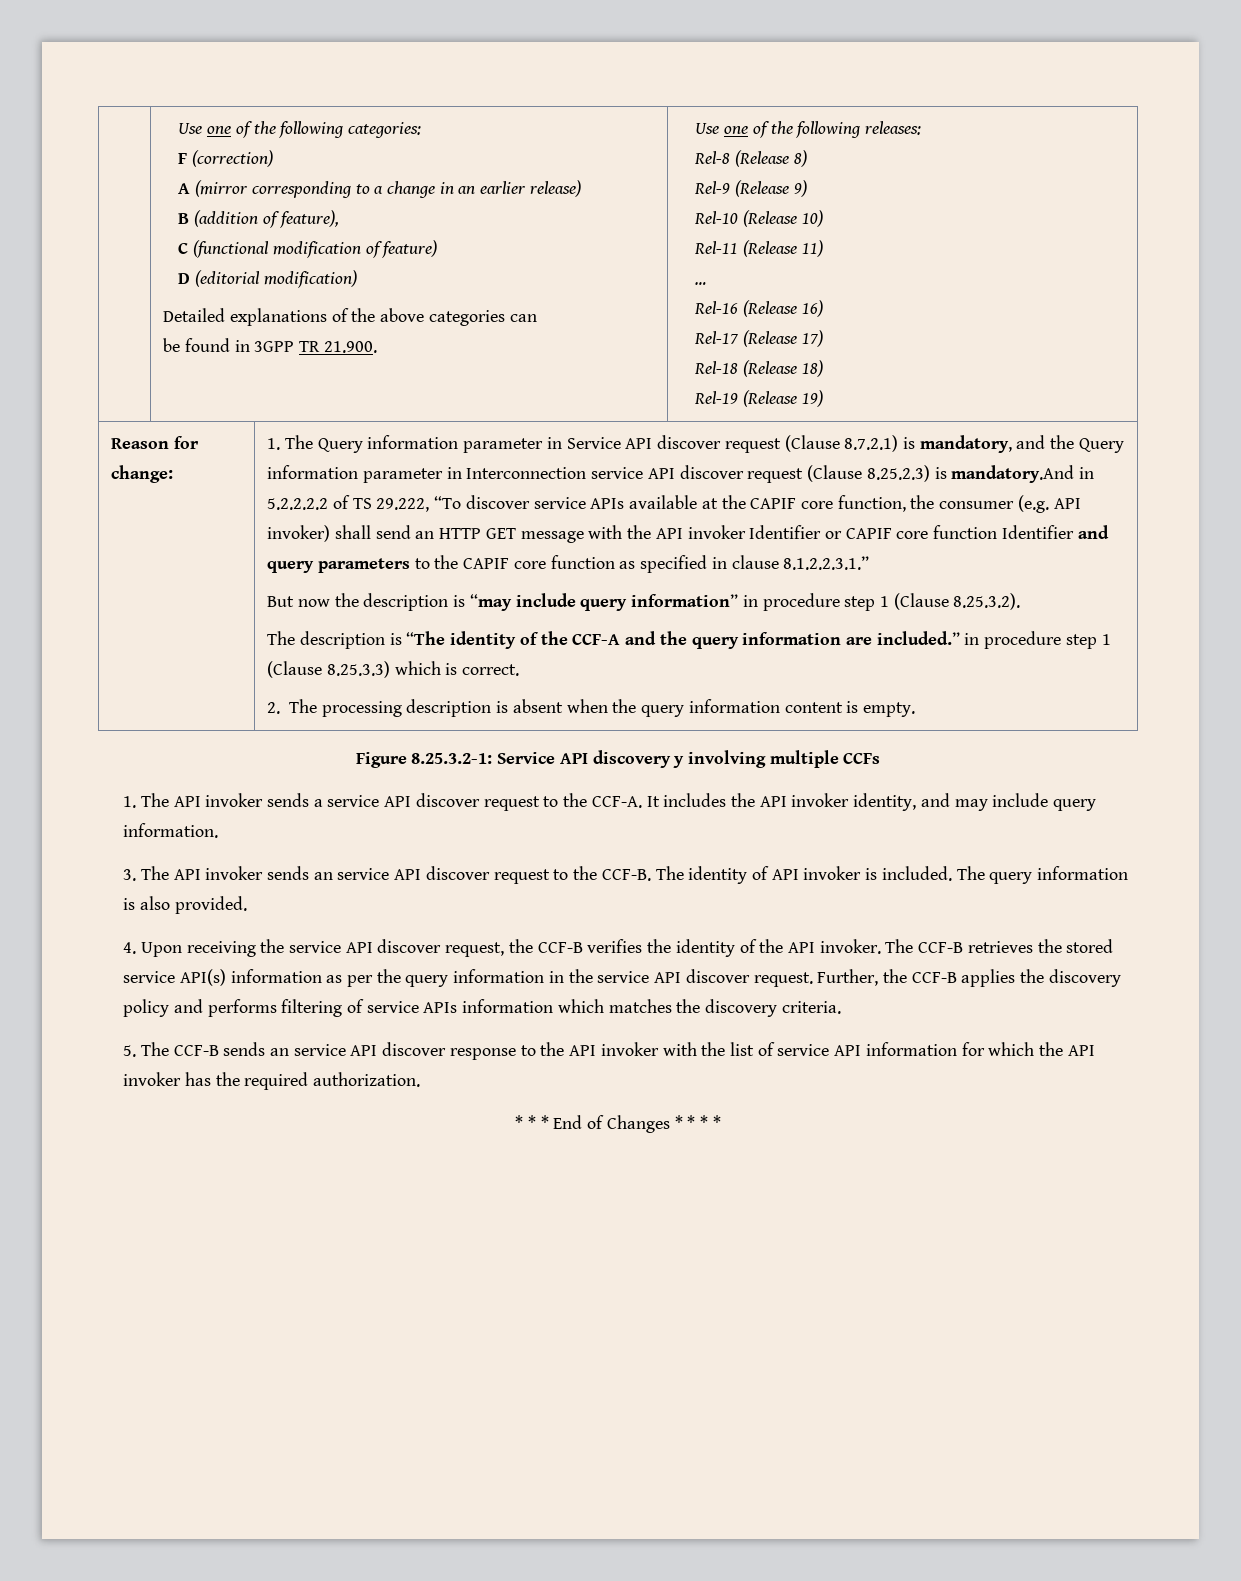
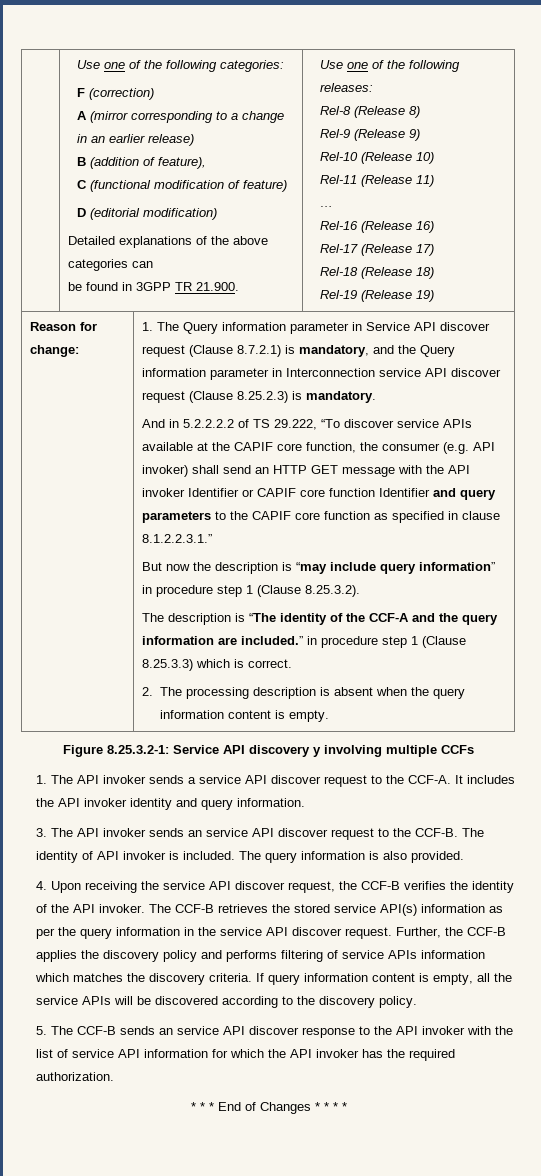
- 1. The Query information parameter in Service API discover request (Clause 8.7.2.1) is mandatory, and the Query information parameter in Interconnection service API discover request (Clause 8.25.2.3) is mandatory.And in 5.2.2.2.2 of TS 29.222, “To discover service APIs available at the CAPIF core function, the consumer (e.g. API invoker) shall send an HTTP GET message with the API invoker Identifier or CAPIF core function Identifier and query parameters to the CAPIF core function as specified in clause 8.1.2.2.3.1.”
+ 1. The Query information parameter in Service API discover request (Clause 8.7.2.1) is mandatory, and the Query information parameter in Interconnection service API discover request (Clause 8.25.2.3) is mandatory.
+ And in 5.2.2.2.2 of TS 29.222, “To discover service APIs available at the CAPIF core function, the consumer (e.g. API invoker) shall send an HTTP GET message with the API invoker Identifier or CAPIF core function Identifier and query parameters to the CAPIF core function as specified in clause 8.1.2.2.3.1.”
- It includes the API invoker identity, and may include query information.
+ It includes the API invoker identity and query information.
+ If query information content is empty, all the service APIs will be discovered according to the discovery policy.

